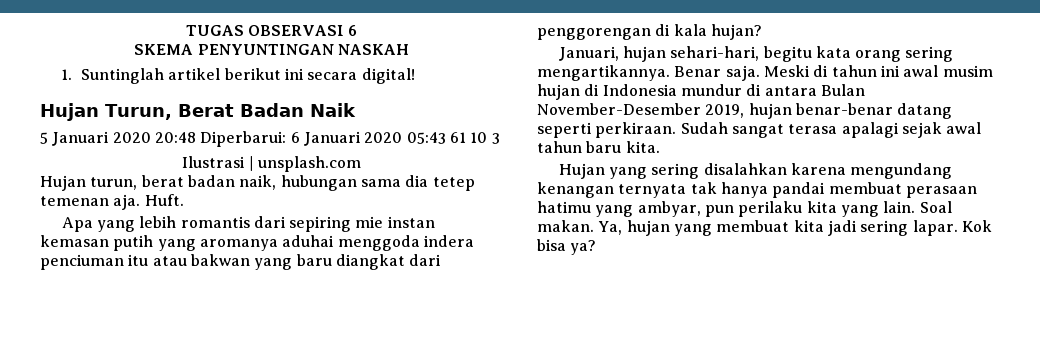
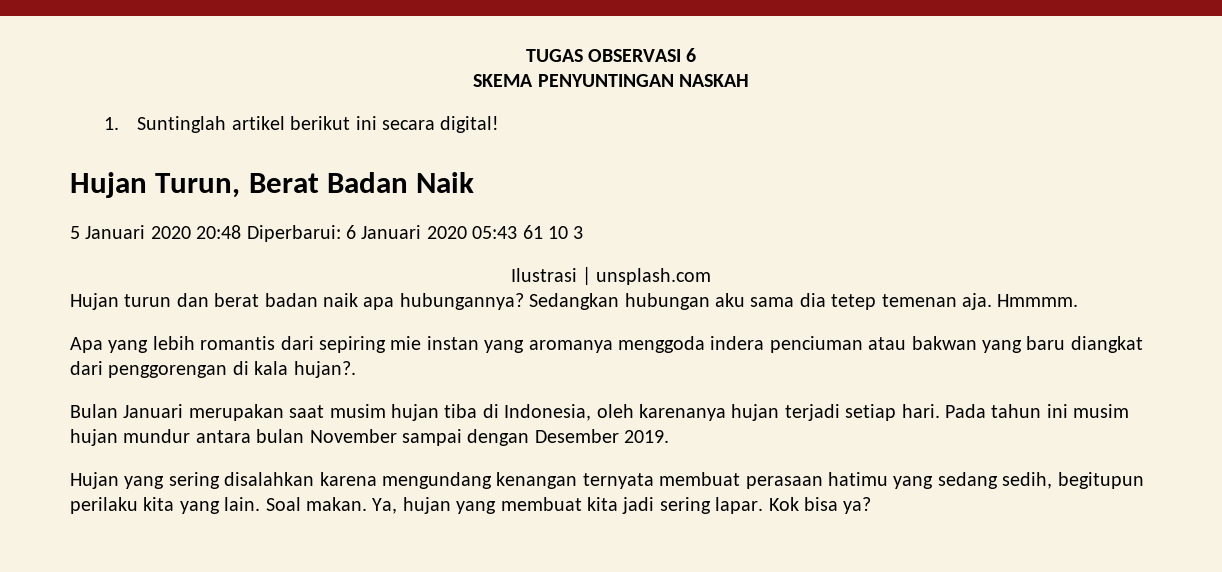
- Hujan turun, berat badan naik, hubungan sama dia tetep temenan aja.
+ Hujan turun dan berat badan naik apa hubungannya? Sedangkan hubungan aku sama dia tetep temenan aja.
- Huft.
+ Hmmmm.
- Apa yang lebih romantis dari sepiring mie instan kemasan putih yang aromanya aduhai menggoda indera penciuman itu atau bakwan yang baru diangkat dari penggorengan di kala hujan?
- Januari, hujan sehari-hari, begitu kata orang sering mengartikannya. Benar saja. Meski di tahun ini awal musim hujan di Indonesia mundur di antara Bulan November-Desember 2019, hujan benar-benar datang seperti perkiraan. Sudah sangat terasa apalagi sejak awal tahun baru kita.
+ Apa yang lebih romantis dari sepiring mie instan yang aromanya menggoda indera penciuman atau bakwan yang baru diangkat dari penggorengan di kala hujan?.
+ Bulan Januari merupakan saat musim hujan tiba di Indonesia, oleh karenanya hujan terjadi setiap hari. Pada tahun ini musim hujan mundur antara bulan November sampai dengan Desember 2019.
- Hujan yang sering disalahkan karena mengundang kenangan ternyata tak hanya pandai membuat perasaan hatimu yang ambyar, pun perilaku kita yang lain.
+ Hujan yang sering disalahkan karena mengundang kenangan ternyata membuat perasaan hatimu yang sedang sedih, begitupun perilaku kita yang lain.

